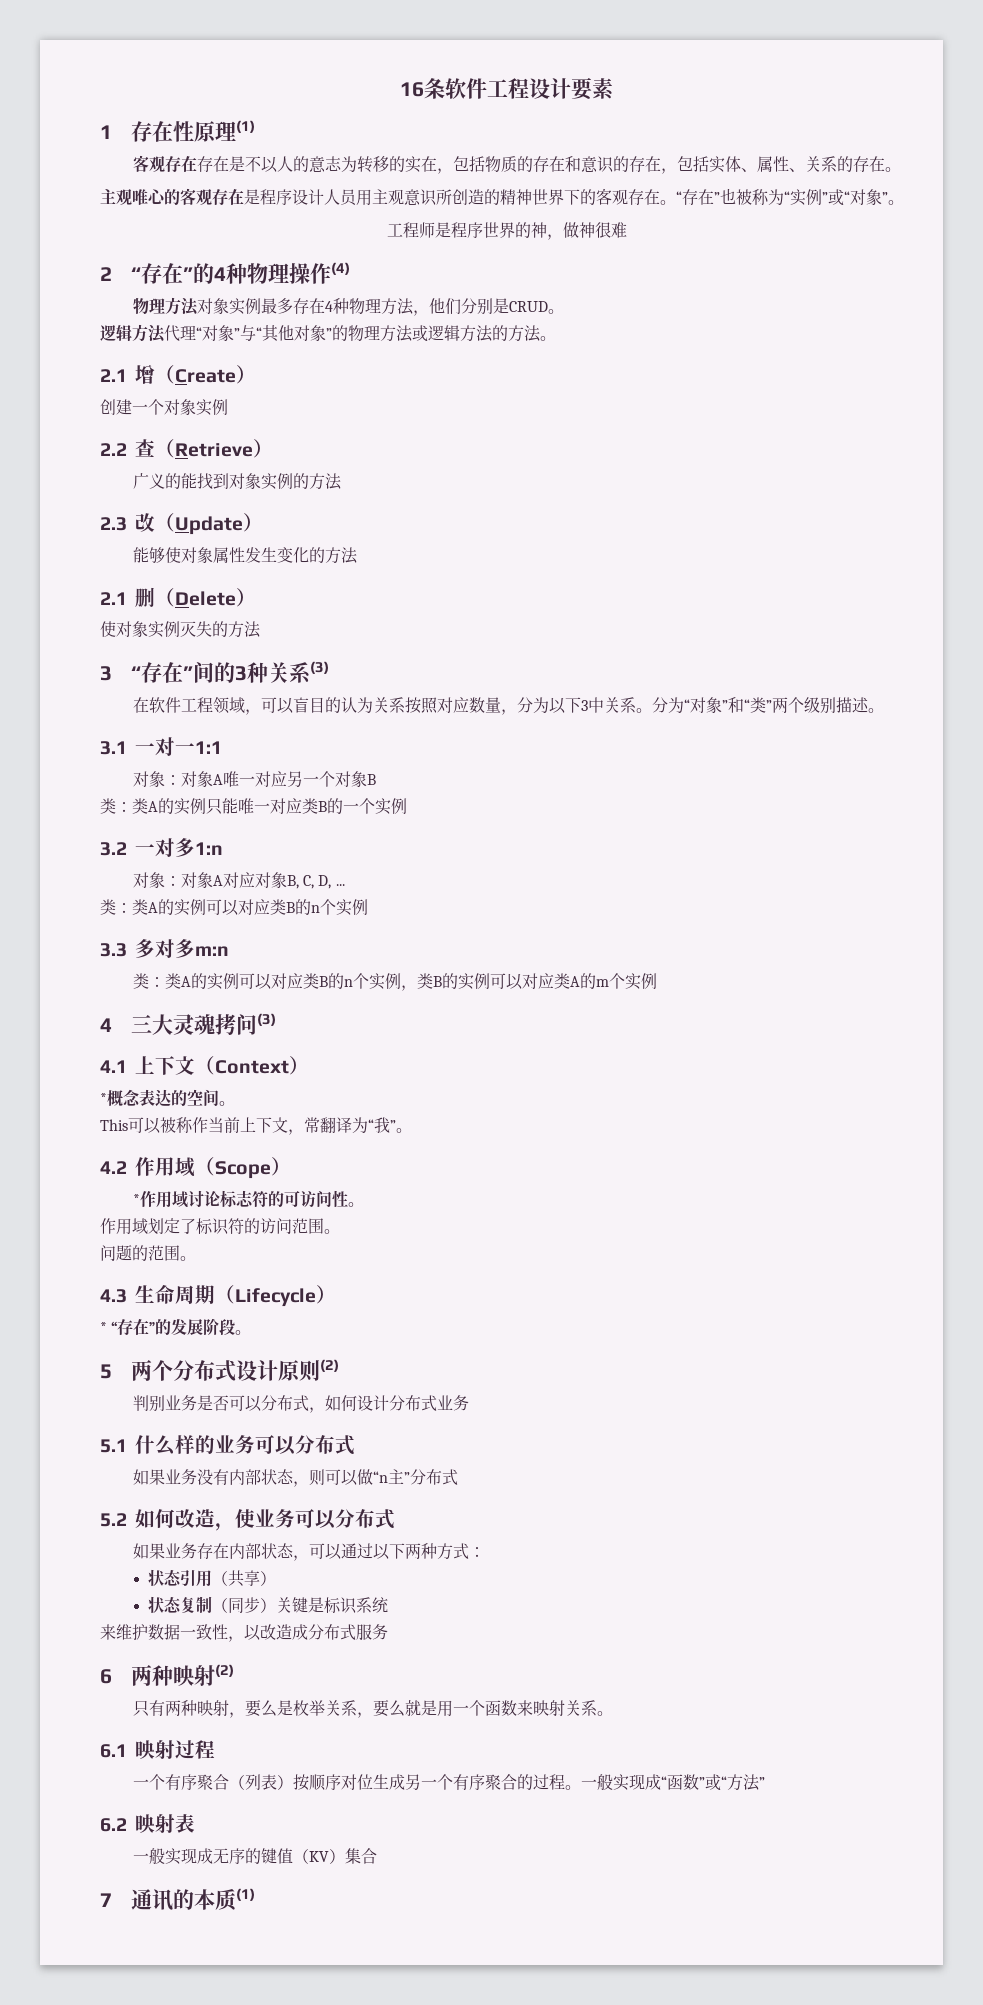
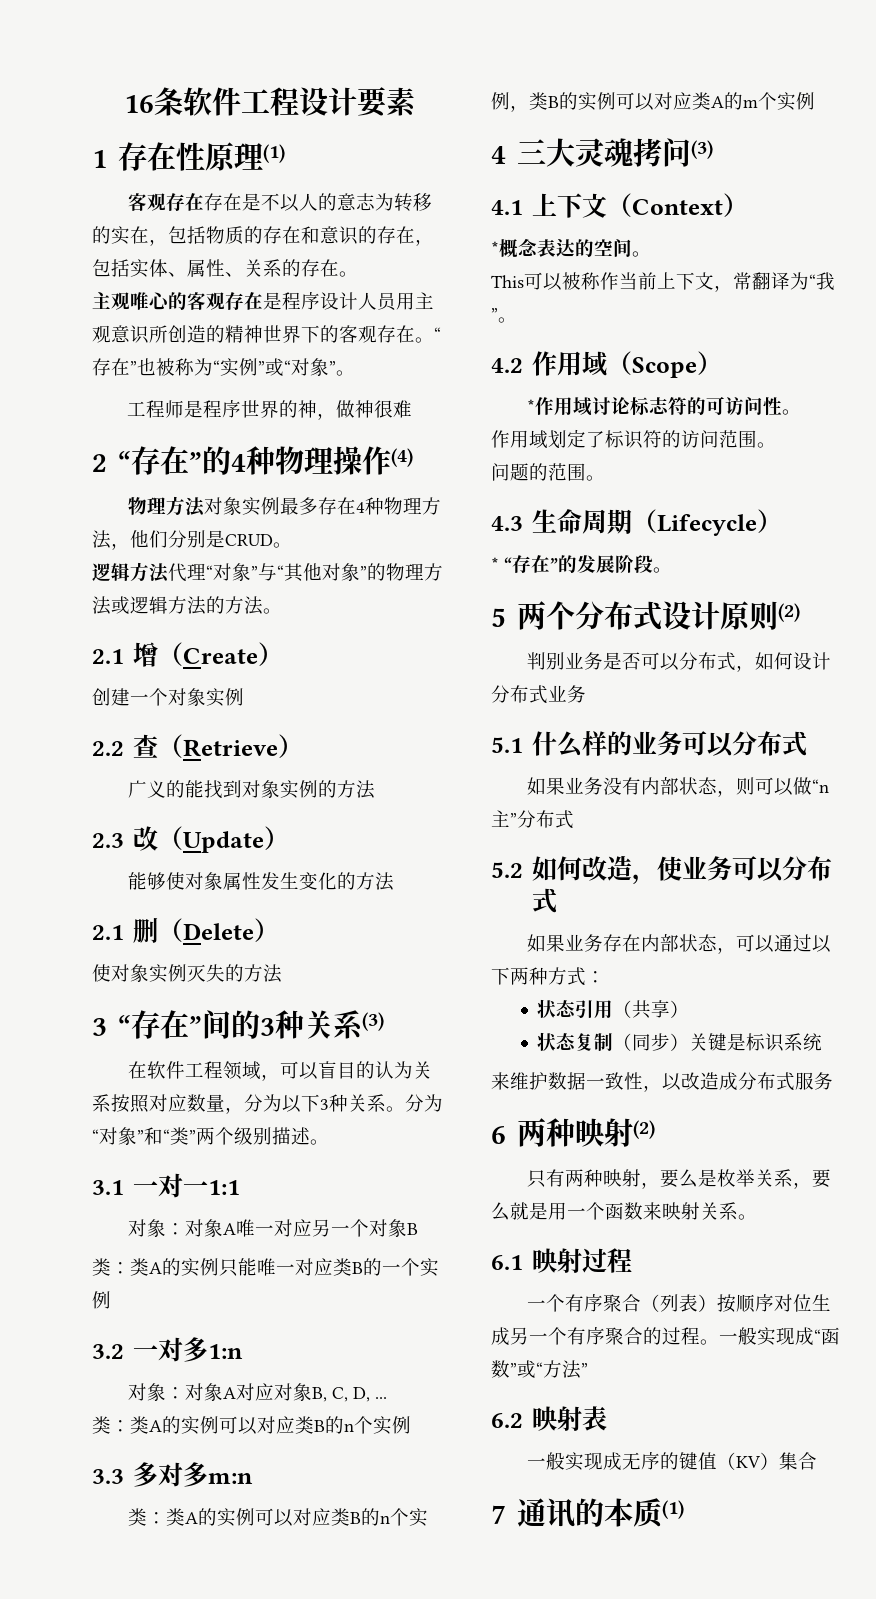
- 在软件工程领域，可以盲目的认为关系按照对应数量，分为以下3中关系。
+ 在软件工程领域，可以盲目的认为关系按照对应数量，分为以下3种关系。

